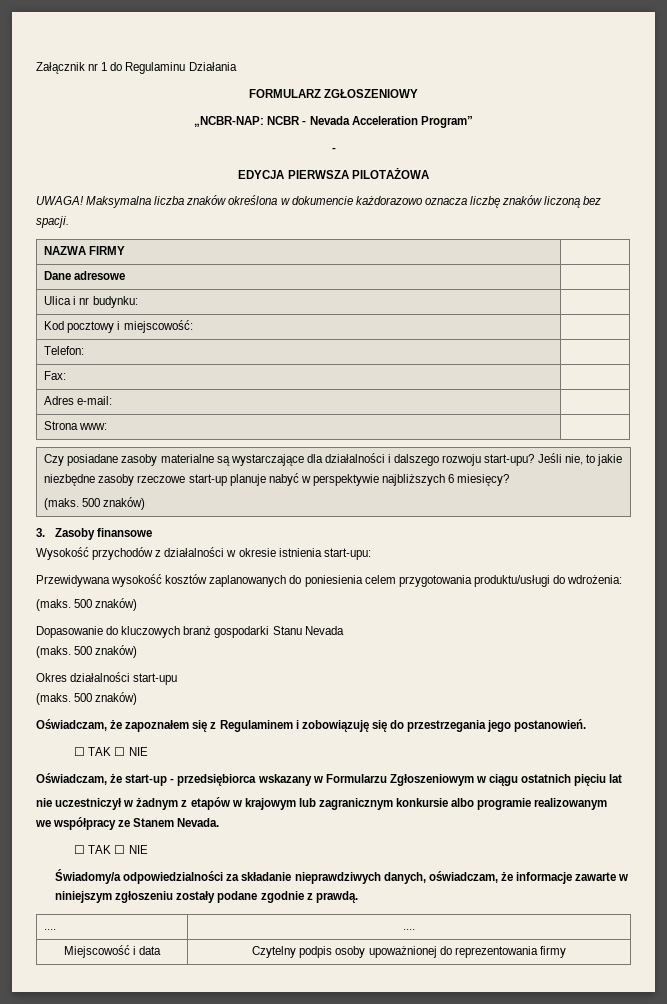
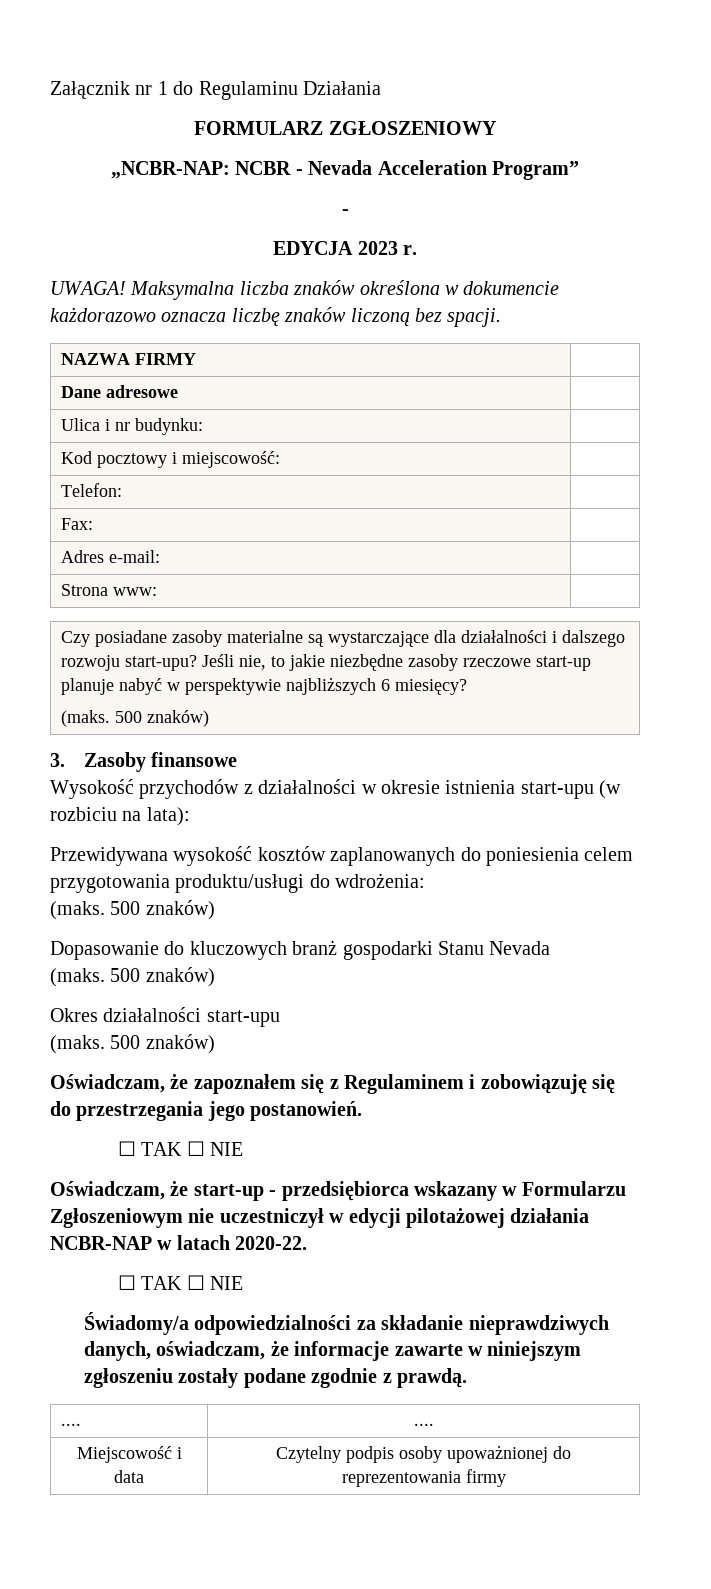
- EDYCJA PIERWSZA PILOTAŻOWA
+ EDYCJA 2023 r.
- Wysokość przychodów z działalności w okresie istnienia start-upu:
+ Wysokość przychodów z działalności w okresie istnienia start-upu (w rozbiciu na lata):
- Oświadczam, że start-up - przedsiębiorca wskazany w Formularzu Zgłoszeniowym w ciągu ostatnich pięciu lat
- nie uczestniczył w żadnym z etapów w krajowym lub zagranicznym konkursie albo programie realizowanym
- we współpracy ze Stanem Nevada.
+ Oświadczam, że start-up - przedsiębiorca wskazany w Formularzu Zgłoszeniowym nie uczestniczył w edycji pilotażowej działania NCBR-NAP w latach 2020-22.

